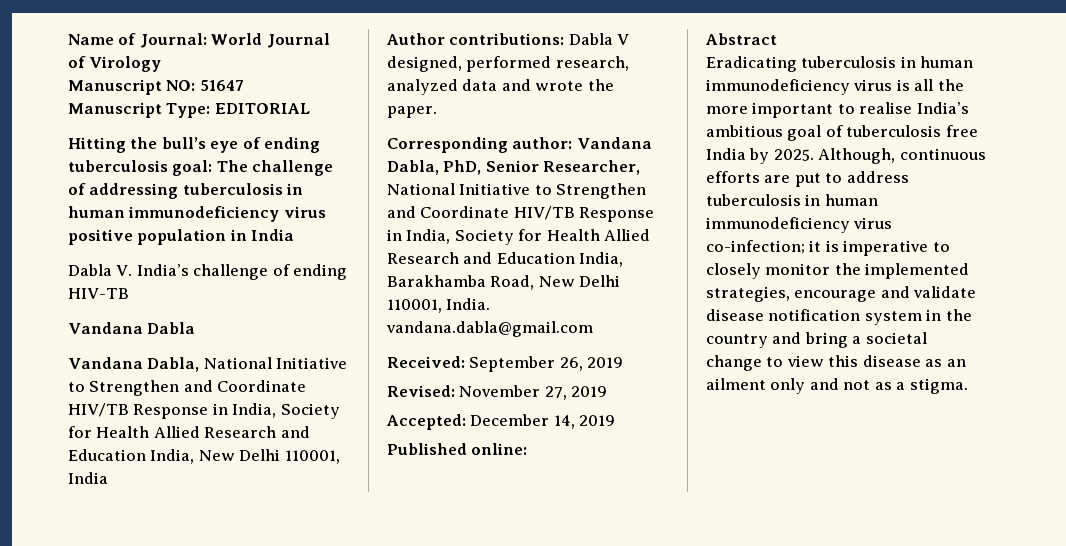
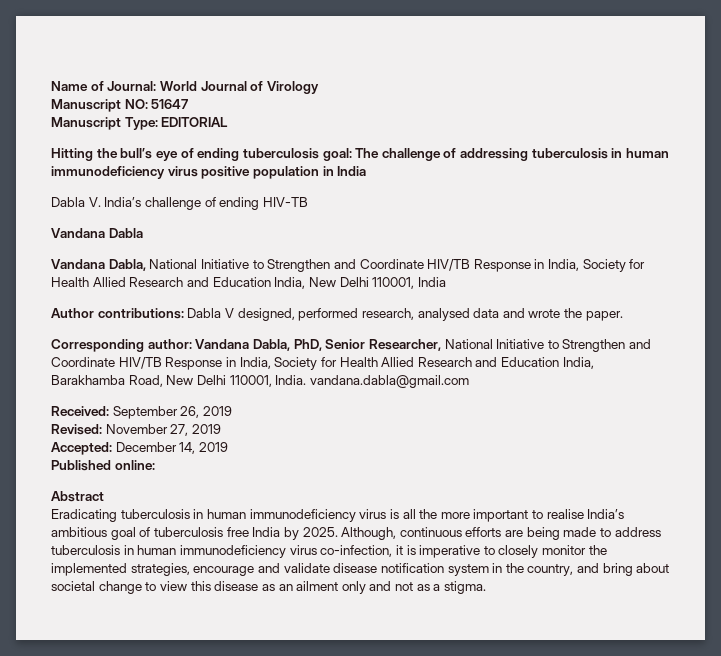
- Author contributions: Dabla V designed, performed research, analyzed data and wrote the paper.
+ Author contributions: Dabla V designed, performed research, analysed data and wrote the paper.
- Although, continuous efforts are put to address tuberculosis in human immunodeficiency virus co-infection; it is imperative to closely monitor the implemented strategies, encourage and validate disease notification system in the country and bring a societal change to view this disease as an ailment only and not as a stigma.
+ Although, continuous efforts are being made to address tuberculosis in human immunodeficiency virus co-infection, it is imperative to closely monitor the implemented strategies, encourage and validate disease notification system in the country, and bring about societal change to view this disease as an ailment only and not as a stigma.

